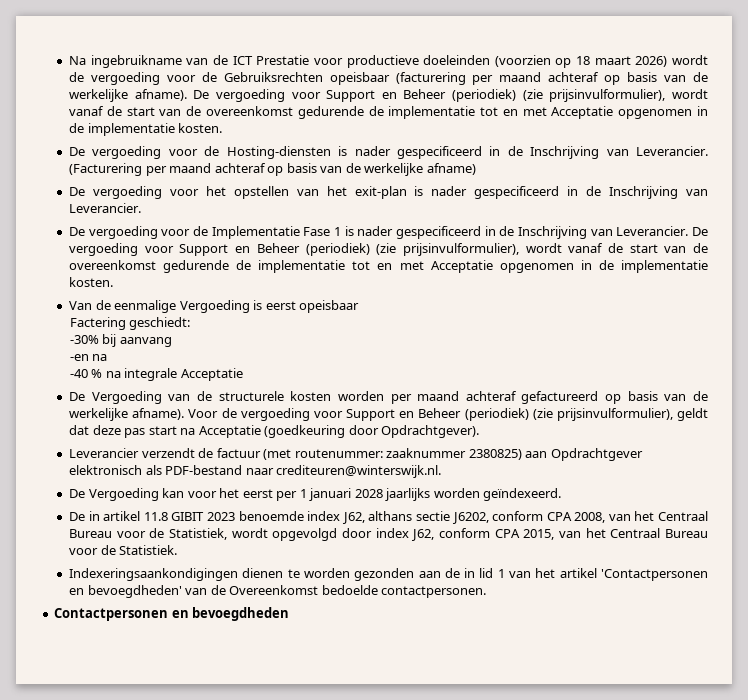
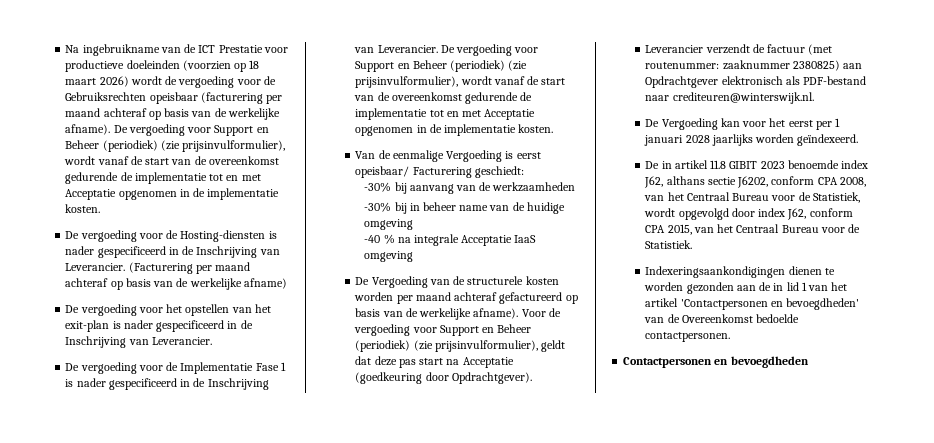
- Van de eenmalige Vergoeding is eerst opeisbaar
- Factering geschiedt:
+ Van de eenmalige Vergoeding is eerst opeisbaar/ Facturering geschiedt:
- -30% bij aanvang
- -en na
+ -30% bij aanvang van de werkzaamheden
+ -30% bij in beheer name van de huidige omgeving
- -40 % na integrale Acceptatie
+ -40 % na integrale Acceptatie IaaS omgeving

